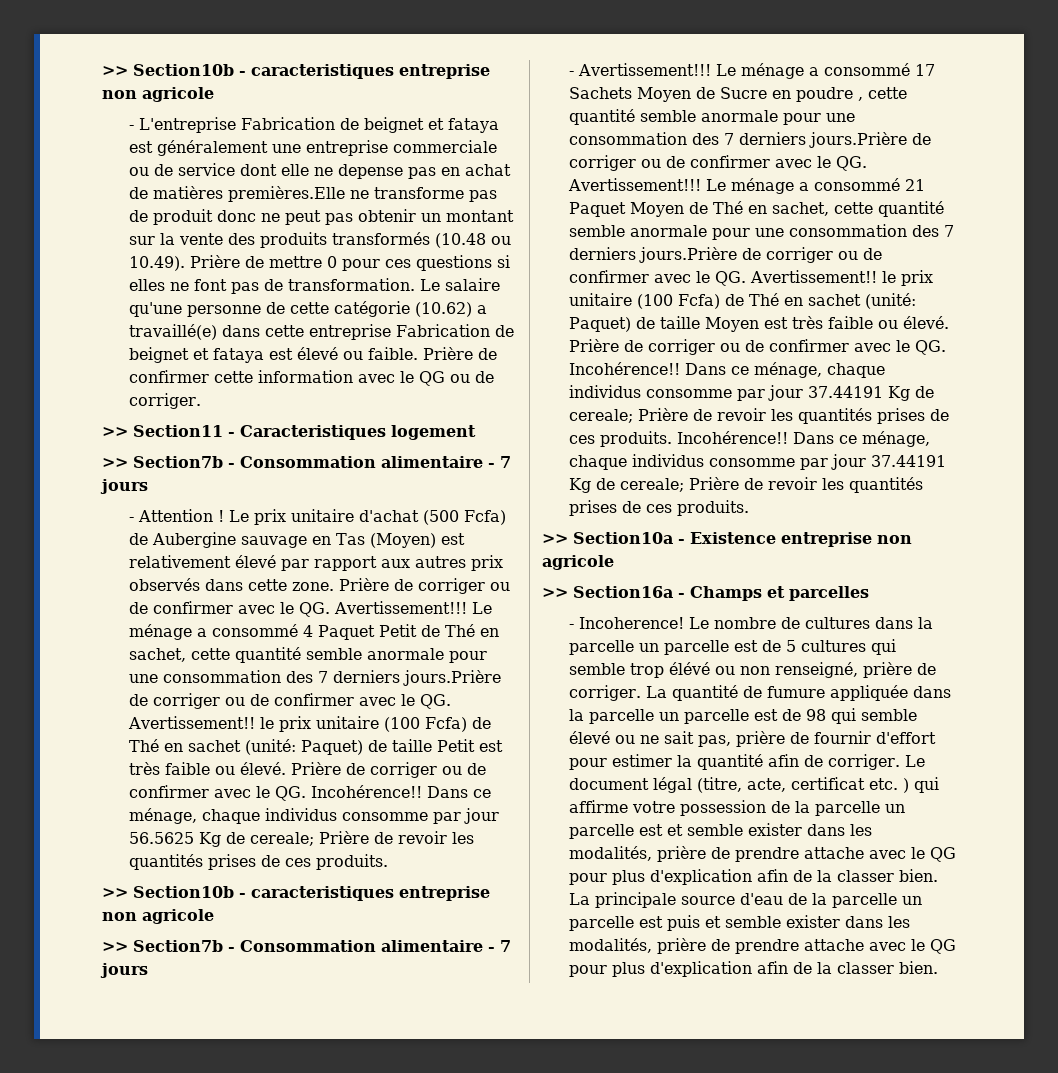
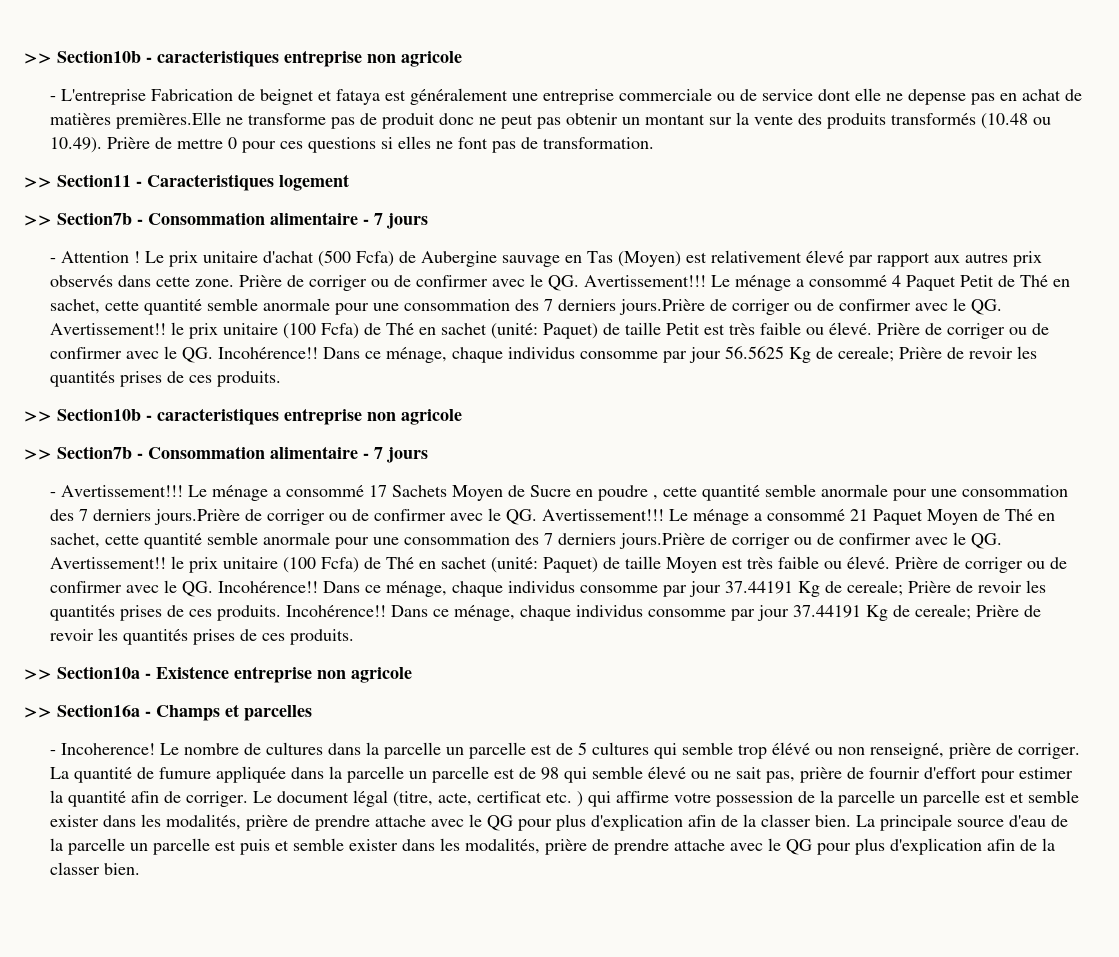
- Le salaire qu'une personne de cette catégorie (10.62) a travaillé(e) dans cette entreprise Fabrication de beignet et fataya est élevé ou faible. Prière de confirmer cette information avec le QG ou de corriger.

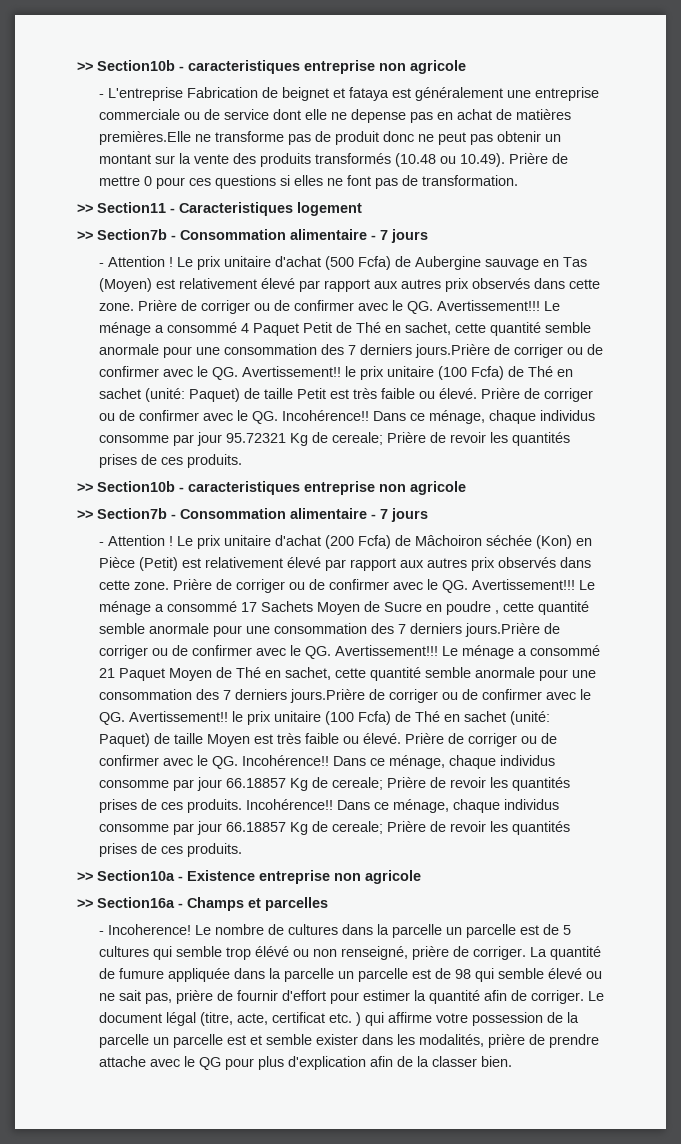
- Dans ce ménage, chaque individus consomme par jour 56.5625 Kg de cereale; Prière de revoir les quantités prises de ces produits.
+ Dans ce ménage, chaque individus consomme par jour 95.72321 Kg de cereale; Prière de revoir les quantités prises de ces produits.
- - Avertissement!!!
+ - Attention ! Le prix unitaire d'achat (200 Fcfa) de Mâchoiron séchée (Kon) en Pièce (Petit) est relativement élevé par rapport aux autres prix observés dans cette zone. Prière de corriger ou de confirmer avec le QG. Avertissement!!!
- Prière de corriger ou de confirmer avec le QG. Incohérence!! Dans ce ménage, chaque individus consomme par jour 37.44191 Kg de cereale; Prière de revoir les quantités prises de ces produits. Incohérence!! Dans ce ménage, chaque individus consomme par jour 37.44191 Kg de cereale; Prière de revoir les quantités prises de ces produits.
+ Prière de corriger ou de confirmer avec le QG. Incohérence!! Dans ce ménage, chaque individus consomme par jour 66.18857 Kg de cereale; Prière de revoir les quantités prises de ces produits. Incohérence!! Dans ce ménage, chaque individus consomme par jour 66.18857 Kg de cereale; Prière de revoir les quantités prises de ces produits.
- La principale source d'eau de la parcelle un parcelle est puis et semble exister dans les modalités, prière de prendre attache avec le QG pour plus d'explication afin de la classer bien.

